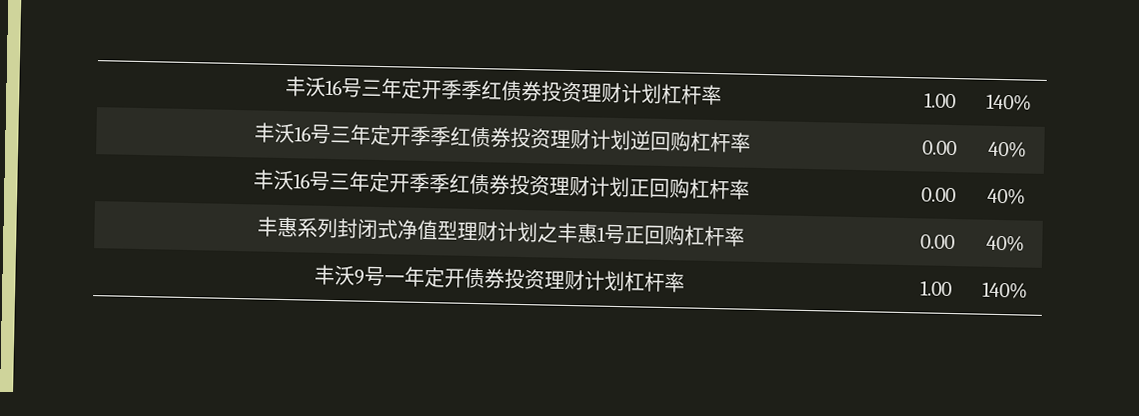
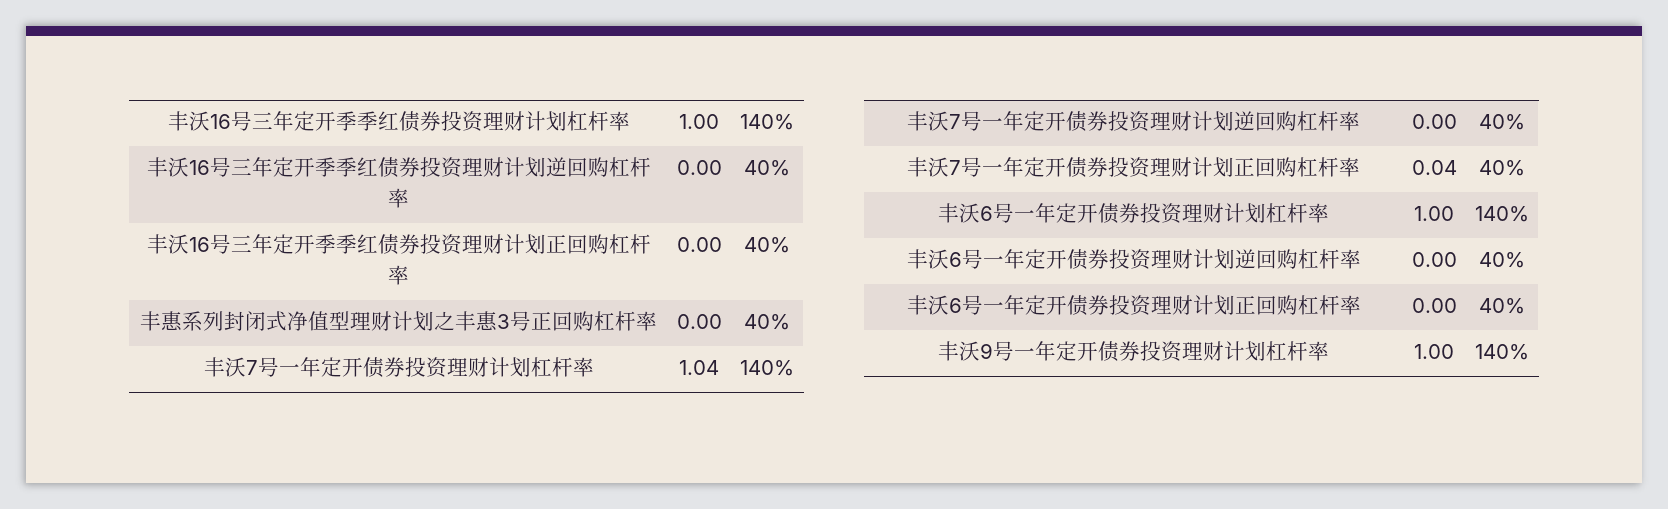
- 丰惠系列封闭式净值型理财计划之丰惠1号正回购杠杆率 | 0.00 | 40%
+ 丰惠系列封闭式净值型理财计划之丰惠3号正回购杠杆率 | 0.00 | 40%
+ 丰沃7号一年定开债券投资理财计划杠杆率 | 1.04 | 140%
+ 丰沃7号一年定开债券投资理财计划逆回购杠杆率 | 0.00 | 40%
+ 丰沃7号一年定开债券投资理财计划正回购杠杆率 | 0.04 | 40%
+ 丰沃6号一年定开债券投资理财计划杠杆率 | 1.00 | 140%
+ 丰沃6号一年定开债券投资理财计划逆回购杠杆率 | 0.00 | 40%
+ 丰沃6号一年定开债券投资理财计划正回购杠杆率 | 0.00 | 40%

